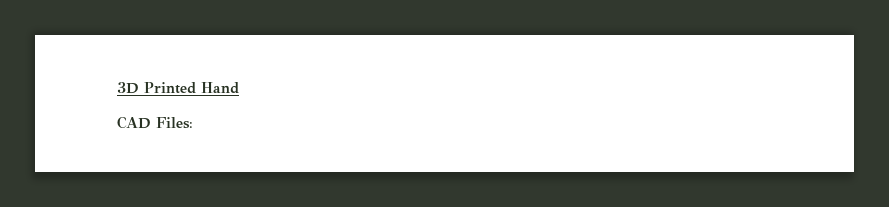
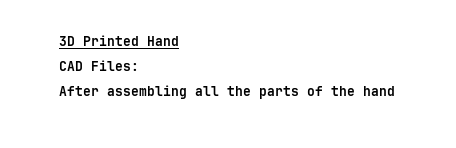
+ After assembling all the parts of the hand

